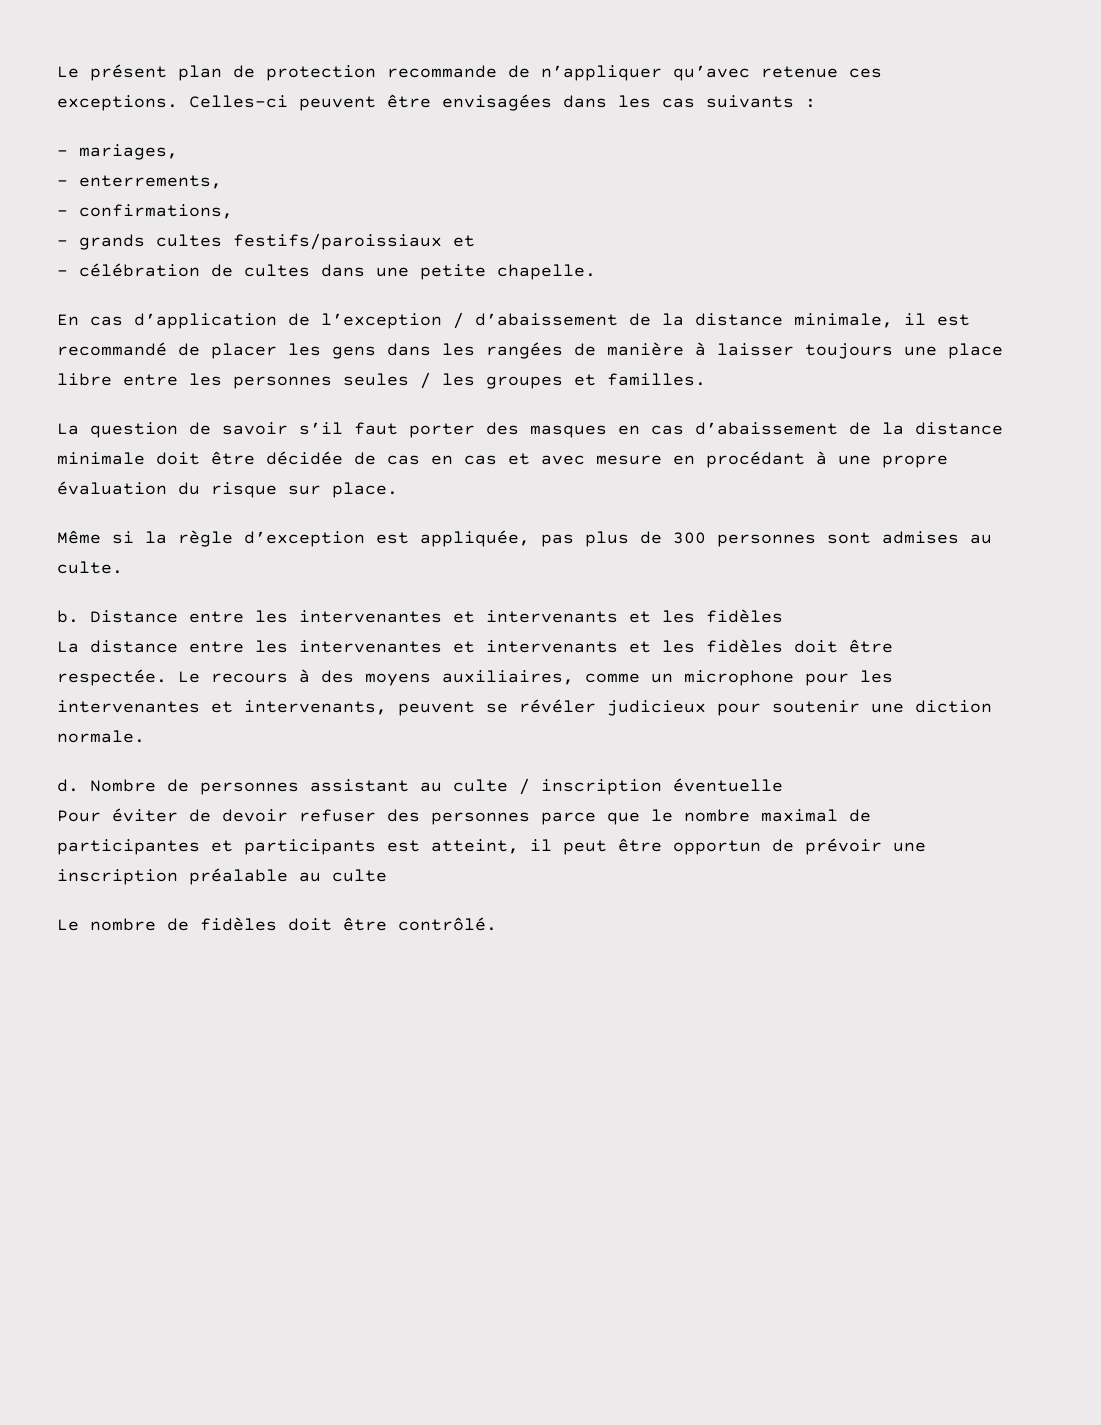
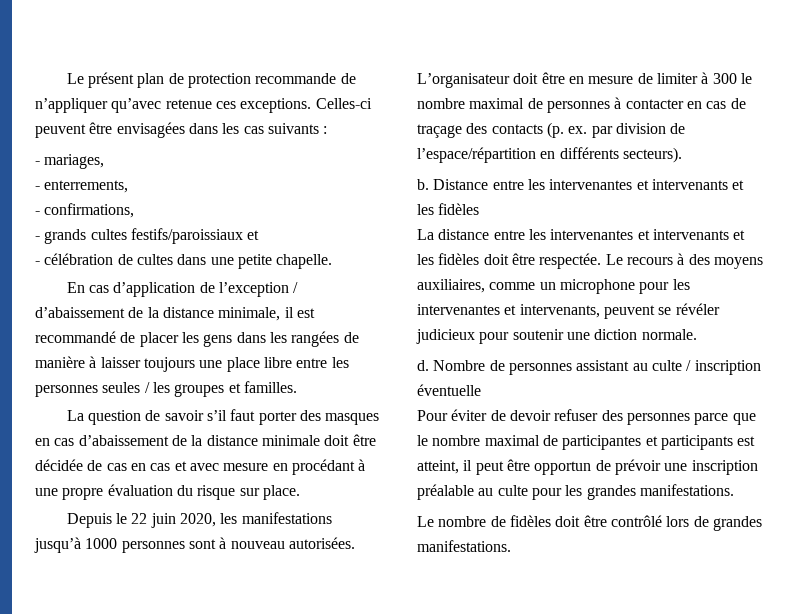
- Même si la règle d’exception est appliquée, pas plus de 300 personnes sont admises au culte.
+ Depuis le 22 juin 2020, les manifestations jusqu’à 1000 personnes sont à nouveau autorisées. L’organisateur doit être en mesure de limiter à 300 le nombre maximal de personnes à contacter en cas de traçage des contacts (p. ex. par division de l’espace/répartition en différents secteurs).
- Pour éviter de devoir refuser des personnes parce que le nombre maximal de participantes et participants est atteint, il peut être opportun de prévoir une inscription préalable au culte
+ Pour éviter de devoir refuser des personnes parce que le nombre maximal de participantes et participants est atteint, il peut être opportun de prévoir une inscription préalable au culte pour les grandes manifestations.
- Le nombre de fidèles doit être contrôlé.
+ Le nombre de fidèles doit être contrôlé lors de grandes manifestations.

